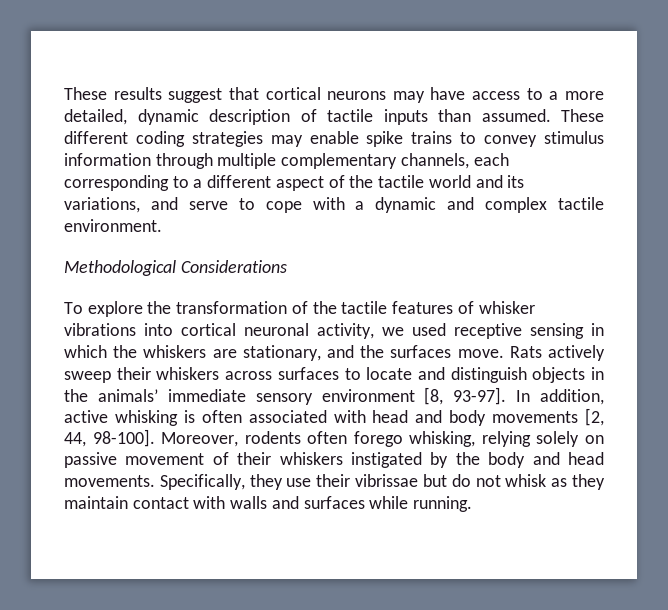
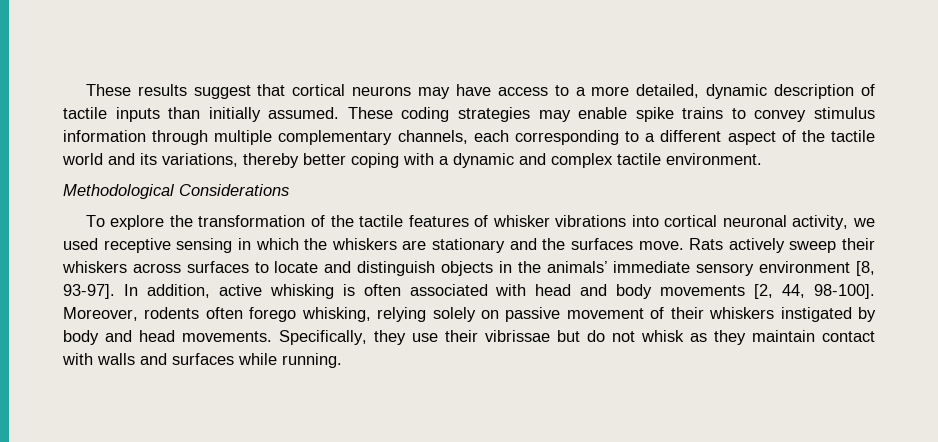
- These results suggest that cortical neurons may have access to a more detailed, dynamic description of tactile inputs than assumed.
+ These results suggest that cortical neurons may have access to a more detailed, dynamic description of tactile inputs than initially assumed.
- These different coding strategies may enable spike trains to convey stimulus information through multiple complementary channels, each corresponding to a different aspect of the tactile world and its variations, and serve to cope with a dynamic and complex tactile environment.
+ These coding strategies may enable spike trains to convey stimulus information through multiple complementary channels, each corresponding to a different aspect of the tactile world and its variations, thereby better coping with a dynamic and complex tactile environment.
- To explore the transformation of the tactile features of whisker vibrations into cortical neuronal activity, we used receptive sensing in which the whiskers are stationary, and the surfaces move.
+ To explore the transformation of the tactile features of whisker vibrations into cortical neuronal activity, we used receptive sensing in which the whiskers are stationary and the surfaces move.
- Moreover, rodents often forego whisking, relying solely on passive movement of their whiskers instigated by the body and head movements.
+ Moreover, rodents often forego whisking, relying solely on passive movement of their whiskers instigated by body and head movements.

